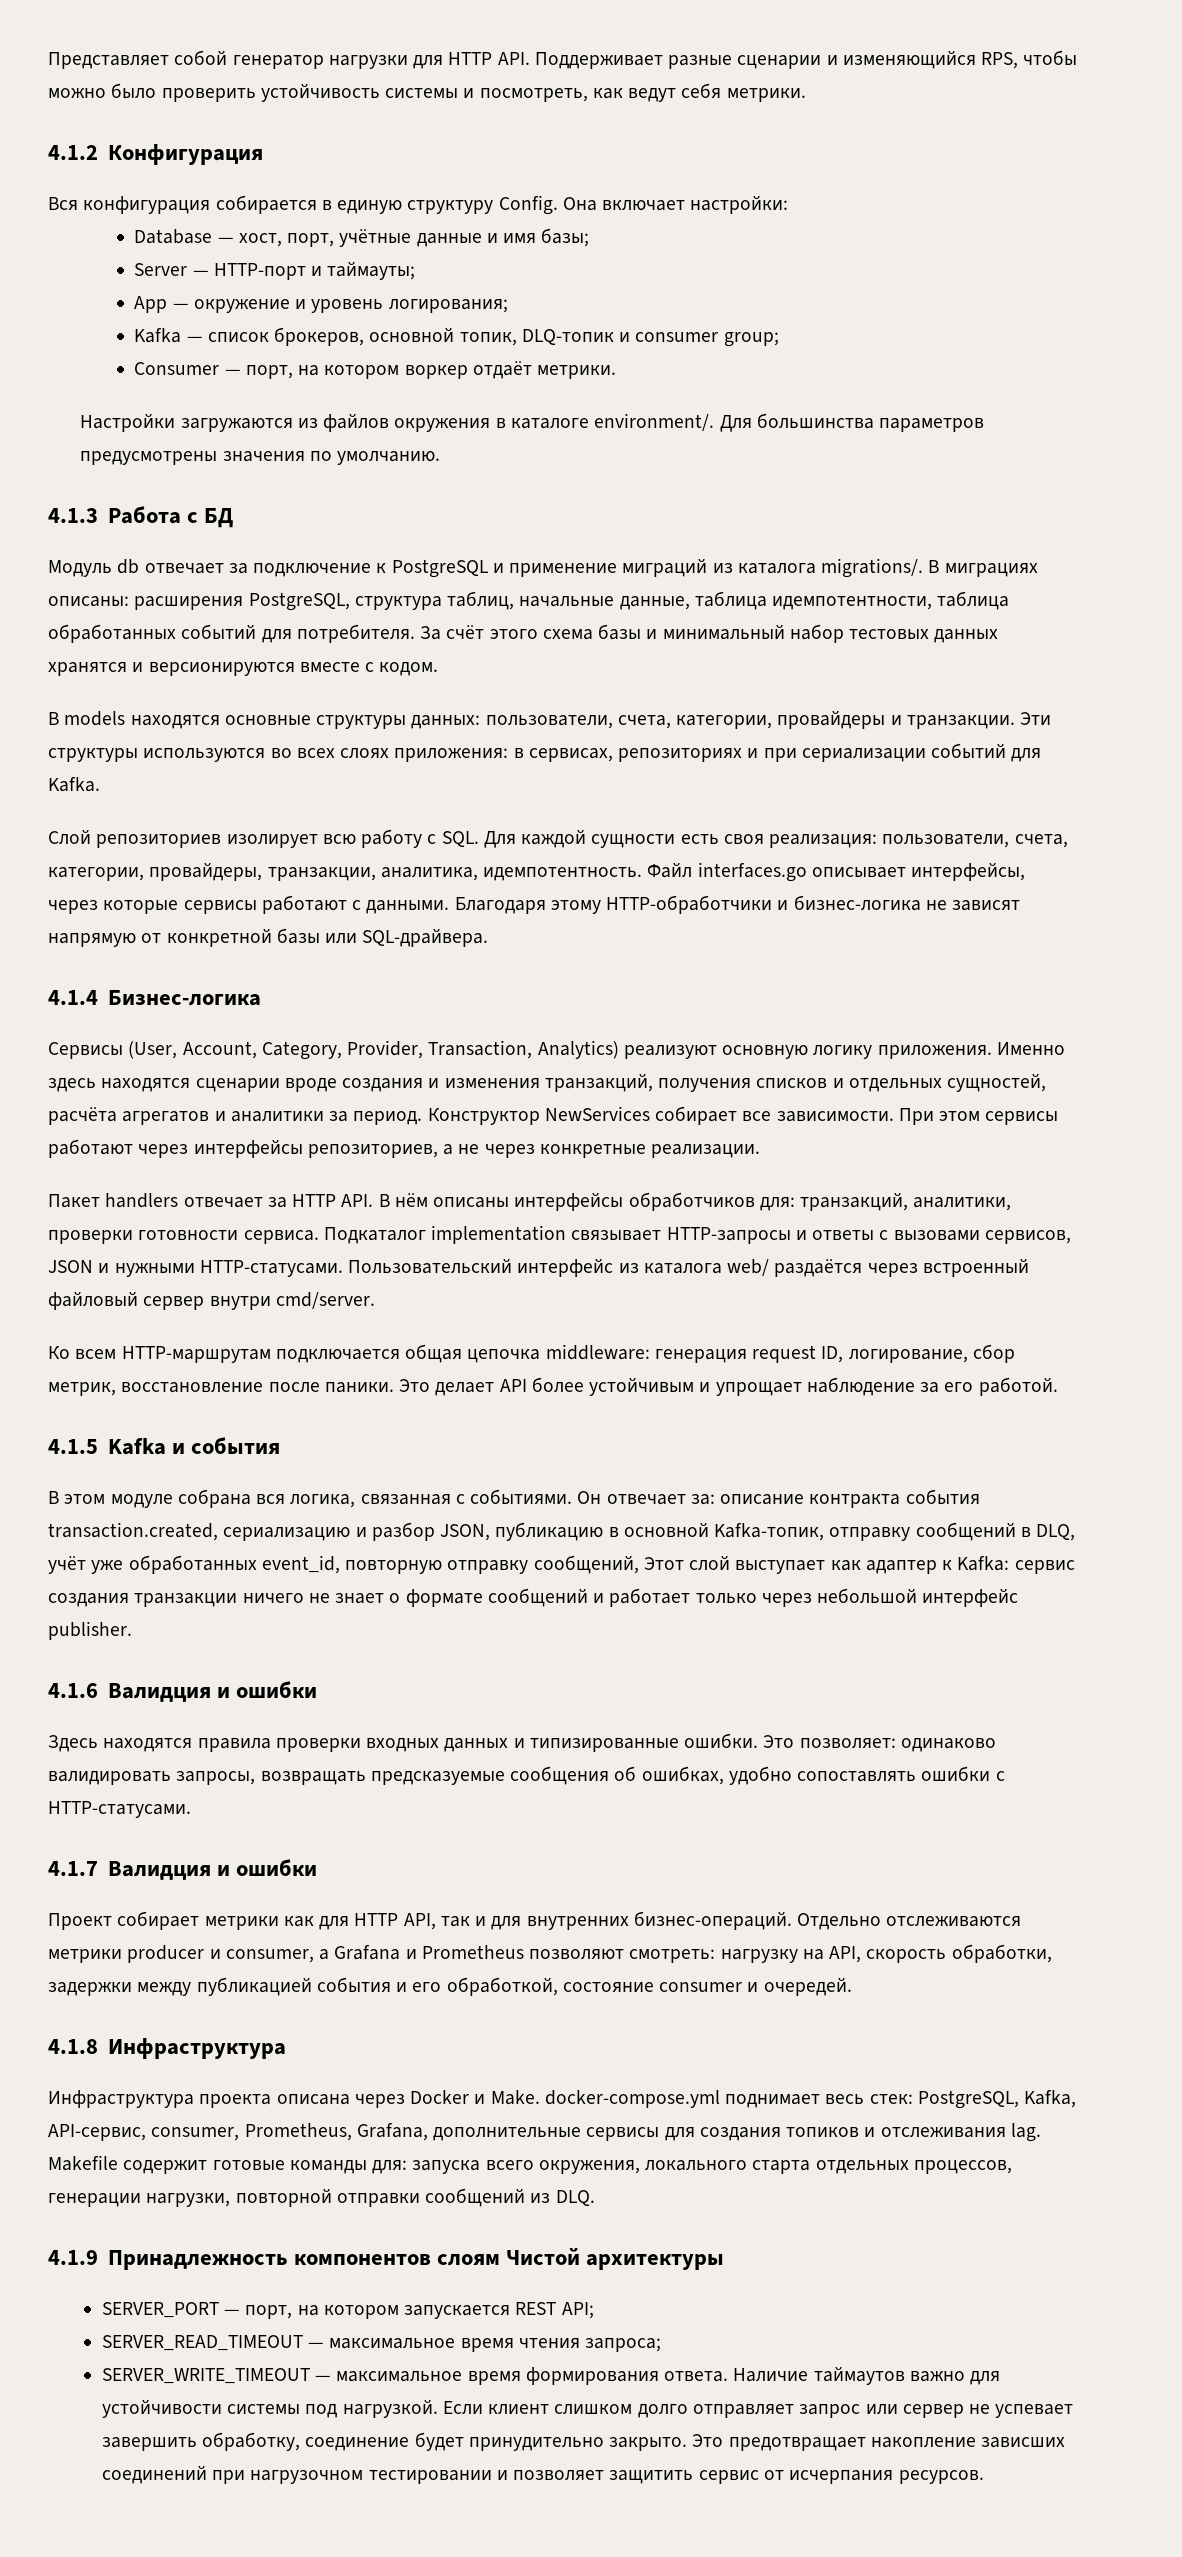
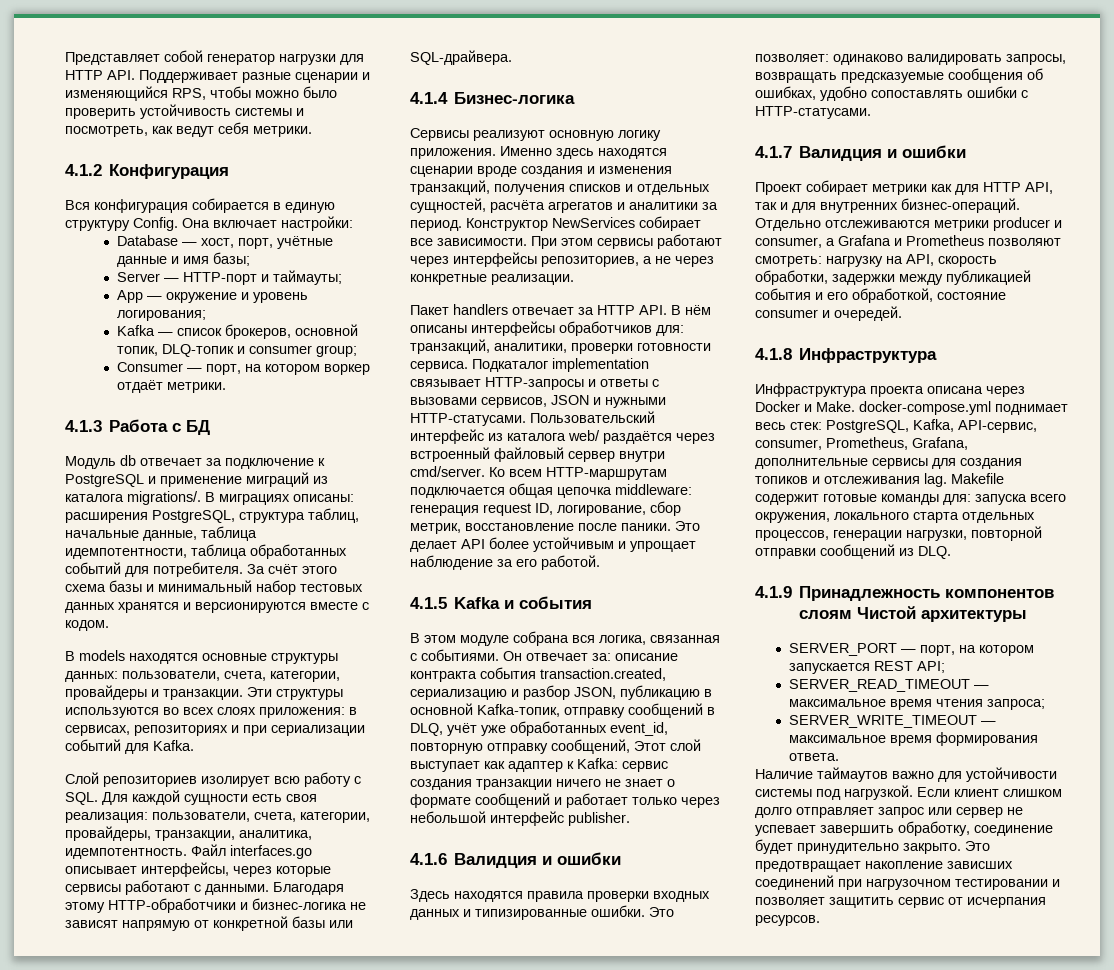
- Настройки загружаются из файлов окружения в каталоге environment/. Для большинства параметров предусмотрены значения по умолчанию.
- Сервисы (User, Account, Category, Provider, Transaction, Analytics) реализуют основную логику приложения.
+ Сервисы реализуют основную логику приложения.
- Пользовательский интерфейс из каталога web/ раздаётся через встроенный файловый сервер внутри cmd/server.
- Ко всем HTTP-маршрутам подключается общая цепочка middleware: генерация request ID, логирование, сбор метрик, восстановление после паники.
+ Пользовательский интерфейс из каталога web/ раздаётся через встроенный файловый сервер внутри cmd/server. Ко всем HTTP-маршрутам подключается общая цепочка middleware: генерация request ID, логирование, сбор метрик, восстановление после паники.
- SERVER_WRITE_TIMEOUT — максимальное время формирования ответа. Наличие таймаутов важно для устойчивости системы под нагрузкой.
+ SERVER_WRITE_TIMEOUT — максимальное время формирования ответа.
+ Наличие таймаутов важно для устойчивости системы под нагрузкой.

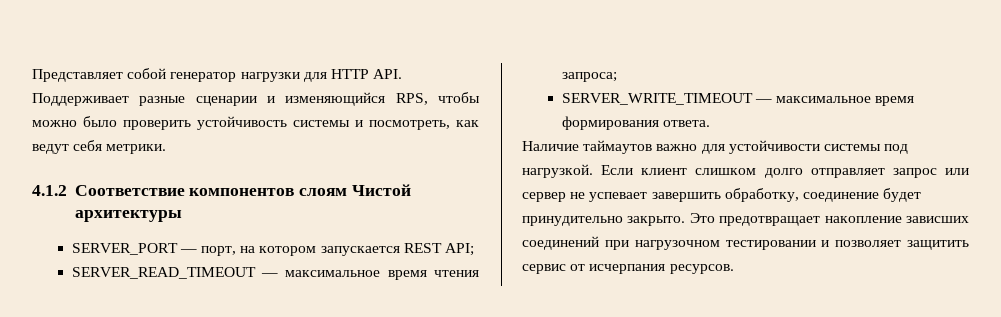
- 4.1.2 Конфигурация
- Вся конфигурация собирается в единую структуру Config. Она включает настройки:
- Database — хост, порт, учётные данные и имя базы;
- Server — HTTP-порт и таймауты;
- App — окружение и уровень логирования;
- Kafka — список брокеров, основной топик, DLQ-топик и consumer group;
- Consumer — порт, на котором воркер отдаёт метрики.
- 4.1.3 Работа с БД
- Модуль db отвечает за подключение к PostgreSQL и применение миграций из каталога migrations/. В миграциях описаны: расширения PostgreSQL, структура таблиц, начальные данные, таблица идемпотентности, таблица обработанных событий для потребителя. За счёт этого схема базы и минимальный набор тестовых данных хранятся и версионируются вместе с кодом.
- В models находятся основные структуры данных: пользователи, счета, категории, провайдеры и транзакции. Эти структуры используются во всех слоях приложения: в сервисах, репозиториях и при сериализации событий для Kafka.
- Слой репозиториев изолирует всю работу с SQL. Для каждой сущности есть своя реализация: пользователи, счета, категории, провайдеры, транзакции, аналитика, идемпотентность. Файл interfaces.go описывает интерфейсы, через которые сервисы работают с данными. Благодаря этому HTTP-обработчики и бизнес-логика не зависят напрямую от конкретной базы или SQL-драйвера.
- 4.1.4 Бизнес-логика
- Сервисы реализуют основную логику приложения. Именно здесь находятся сценарии вроде создания и изменения транзакций, получения списков и отдельных сущностей, расчёта агрегатов и аналитики за период. Конструктор NewServices собирает все зависимости. При этом сервисы работают через интерфейсы репозиториев, а не через конкретные реализации.
- Пакет handlers отвечает за HTTP API. В нём описаны интерфейсы обработчиков для: транзакций, аналитики, проверки готовности сервиса. Подкаталог implementation связывает HTTP-запросы и ответы с вызовами сервисов, JSON и нужными HTTP-статусами. Пользовательский интерфейс из каталога web/ раздаётся через встроенный файловый сервер внутри cmd/server. Ко всем HTTP-маршрутам подключается общая цепочка middleware: генерация request ID, логирование, сбор метрик, восстановление после паники. Это делает API более устойчивым и упрощает наблюдение за его работой.
- 4.1.5 Kafka и события
- В этом модуле собрана вся логика, связанная с событиями. Он отвечает за: описание контракта события transaction.created, сериализацию и разбор JSON, публикацию в основной Kafka-топик, отправку сообщений в DLQ, учёт уже обработанных event_id, повторную отправку сообщений, Этот слой выступает как адаптер к Kafka: сервис создания транзакции ничего не знает о формате сообщений и работает только через небольшой интерфейс publisher.
- 4.1.6 Валидция и ошибки
- Здесь находятся правила проверки входных данных и типизированные ошибки. Это позволяет: одинаково валидировать запросы, возвращать предсказуемые сообщения об ошибках, удобно сопоставлять ошибки с HTTP-статусами.
- 4.1.7 Валидция и ошибки
- Проект собирает метрики как для HTTP API, так и для внутренних бизнес-операций. Отдельно отслеживаются метрики producer и consumer, а Grafana и Prometheus позволяют смотреть: нагрузку на API, скорость обработки, задержки между публикацией события и его обработкой, состояние consumer и очередей.
- 4.1.8 Инфраструктура
- Инфраструктура проекта описана через Docker и Make. docker-compose.yml поднимает весь стек: PostgreSQL, Kafka, API-сервис, consumer, Prometheus, Grafana, дополнительные сервисы для создания топиков и отслеживания lag. Makefile содержит готовые команды для: запуска всего окружения, локального старта отдельных процессов, генерации нагрузки, повторной отправки сообщений из DLQ.
- 4.1.9 Принадлежность компонентов слоям Чистой архитектуры
+ 4.1.2 Соответствие компонентов слоям Чистой архитектуры

